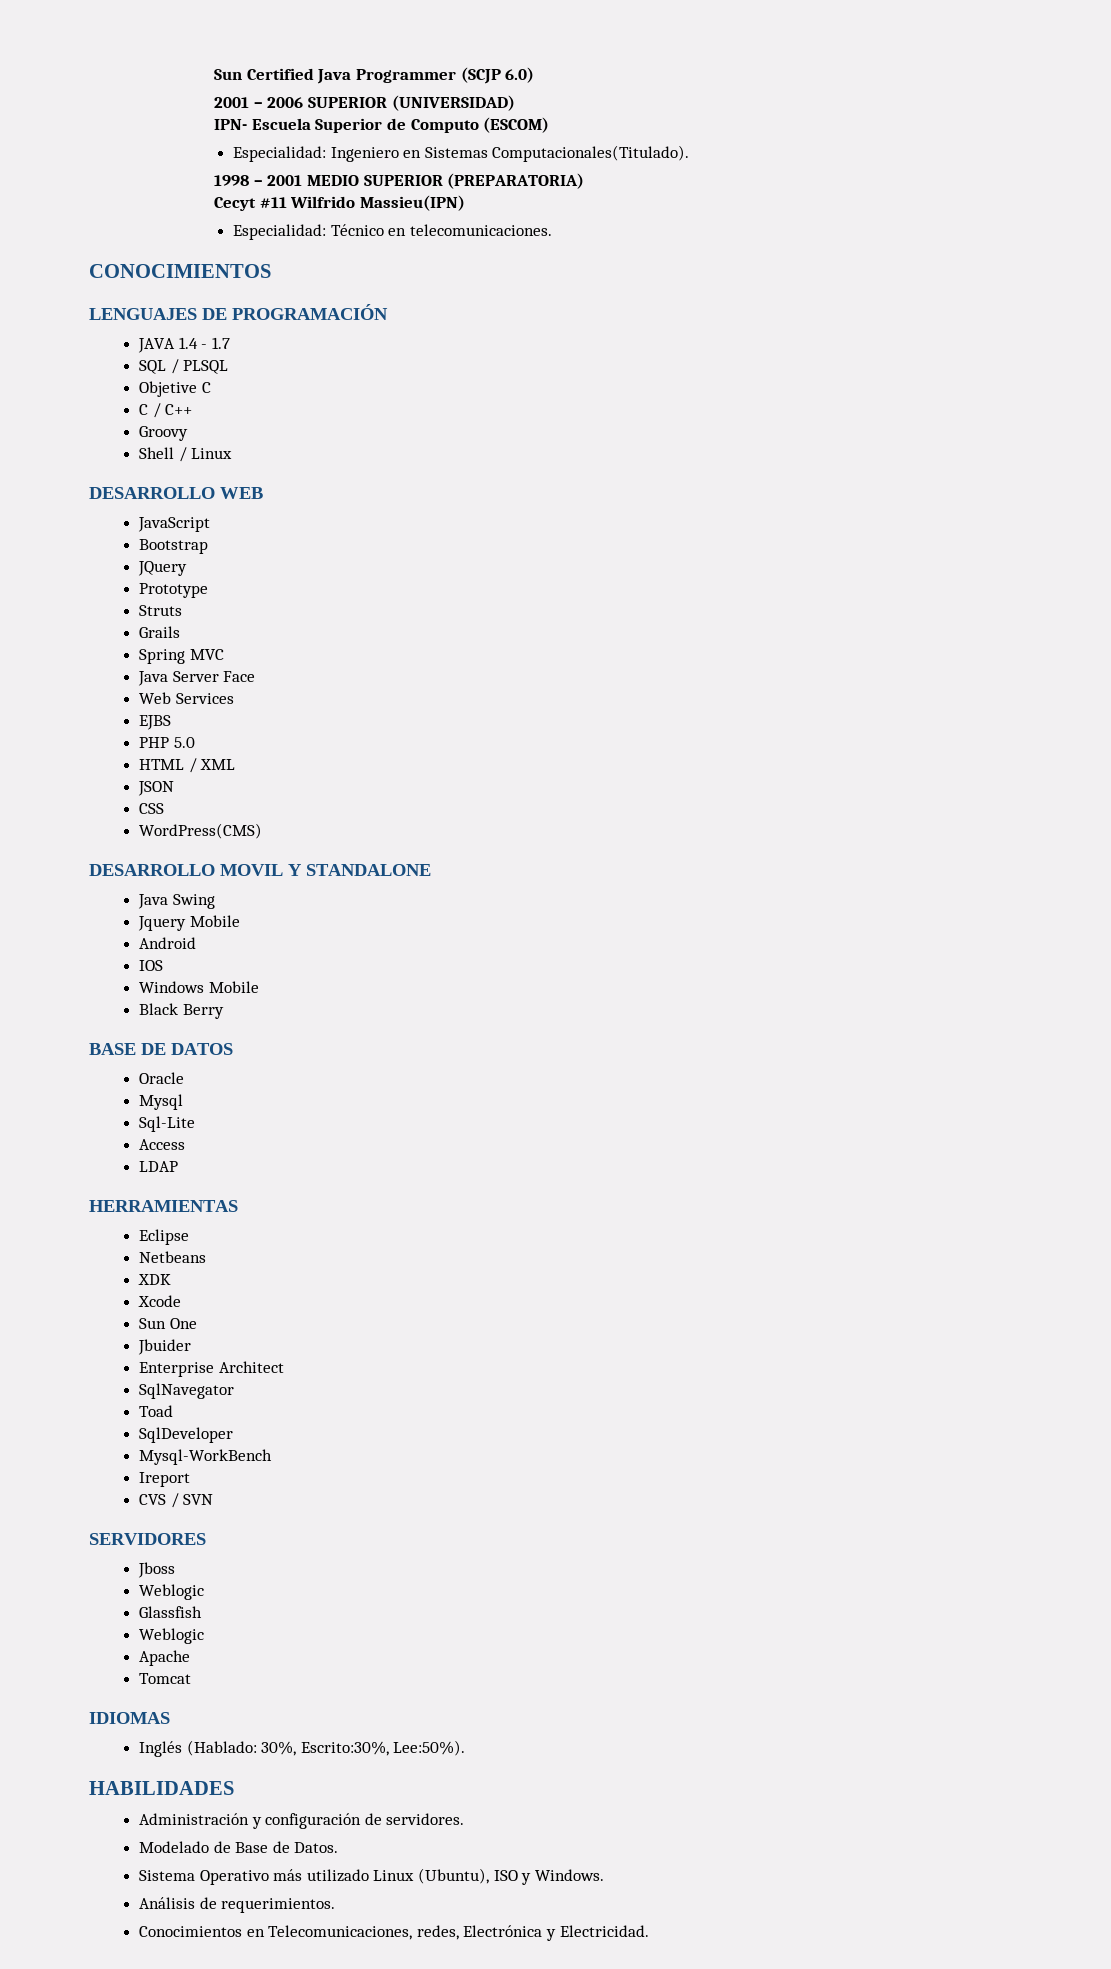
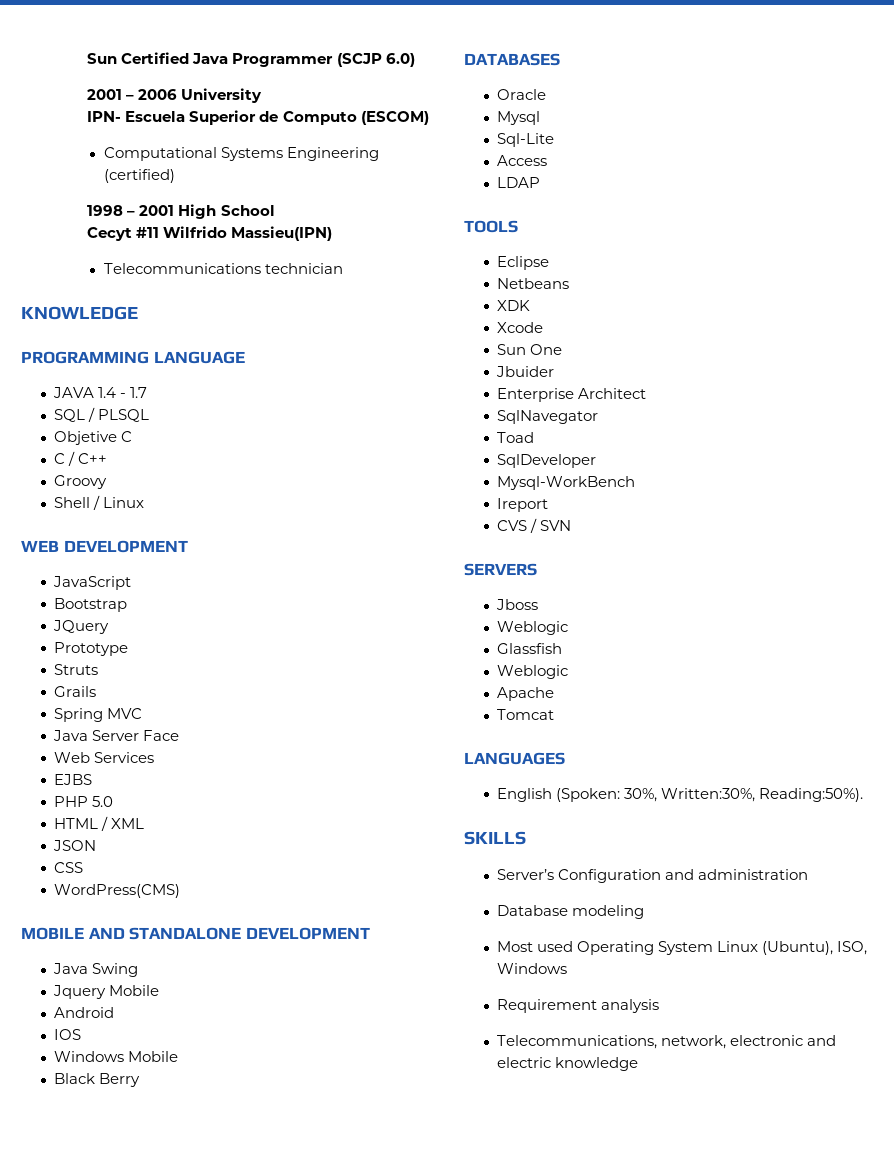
- 2001 – 2006 SUPERIOR (UNIVERSIDAD)
+ 2001 – 2006 University
- Especialidad: Ingeniero en Sistemas Computacionales(Titulado).
+ Computational Systems Engineering (certified)
- 1998 – 2001 MEDIO SUPERIOR (PREPARATORIA)
+ 1998 – 2001 High School
- Especialidad: Técnico en telecomunicaciones.
- CONOCIMIENTOS
- LENGUAJES DE PROGRAMACIÓN
+ Telecommunications technician
+ KNOWLEDGE
+ PROGRAMMING LANGUAGE
- DESARROLLO WEB
+ WEB DEVELOPMENT
- DESARROLLO MOVIL Y STANDALONE
+ MOBILE AND STANDALONE DEVELOPMENT
- BASE DE DATOS
+ DATABASES
- HERRAMIENTAS
+ TOOLS
- SERVIDORES
+ SERVERS
- IDIOMAS
- Inglés (Hablado: 30%, Escrito:30%, Lee:50%).
- HABILIDADES
- Administración y configuración de servidores.
- Modelado de Base de Datos.
- Sistema Operativo más utilizado Linux (Ubuntu), ISO y Windows.
- Análisis de requerimientos.
- Conocimientos en Telecomunicaciones, redes, Electrónica y Electricidad.
+ LANGUAGES
+ English (Spoken: 30%, Written:30%, Reading:50%).
+ SKILLS
+ Server’s Configuration and administration
+ Database modeling
+ Most used Operating System Linux (Ubuntu), ISO, Windows
+ Requirement analysis
+ Telecommunications, network, electronic and electric knowledge

